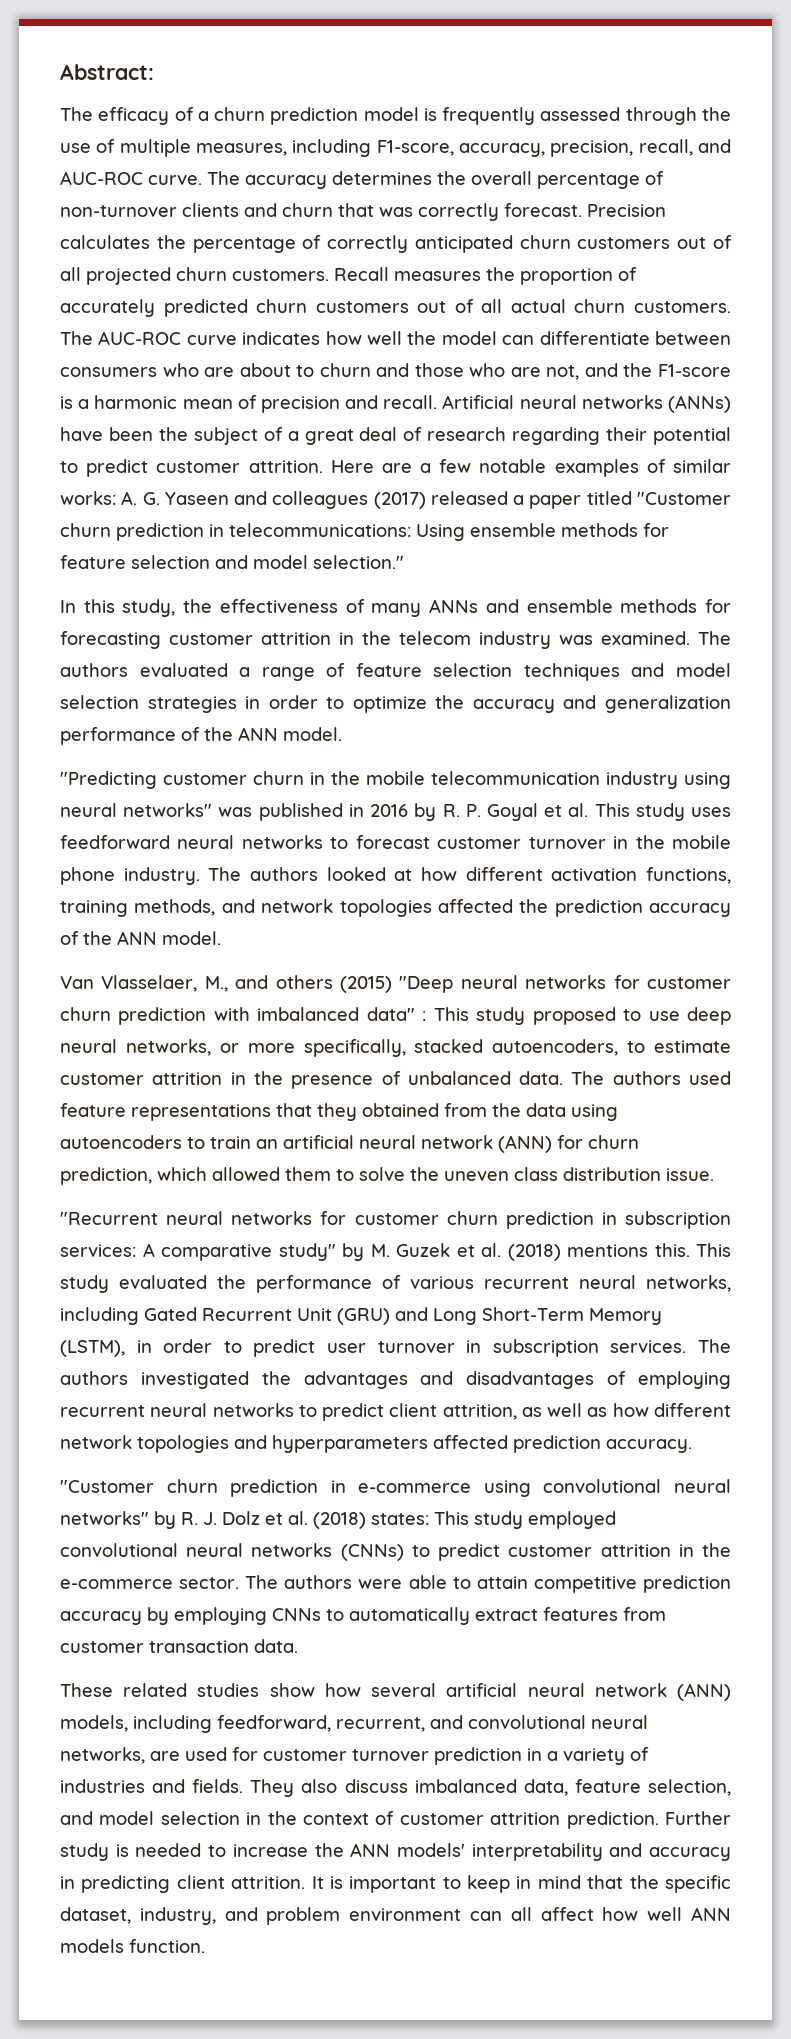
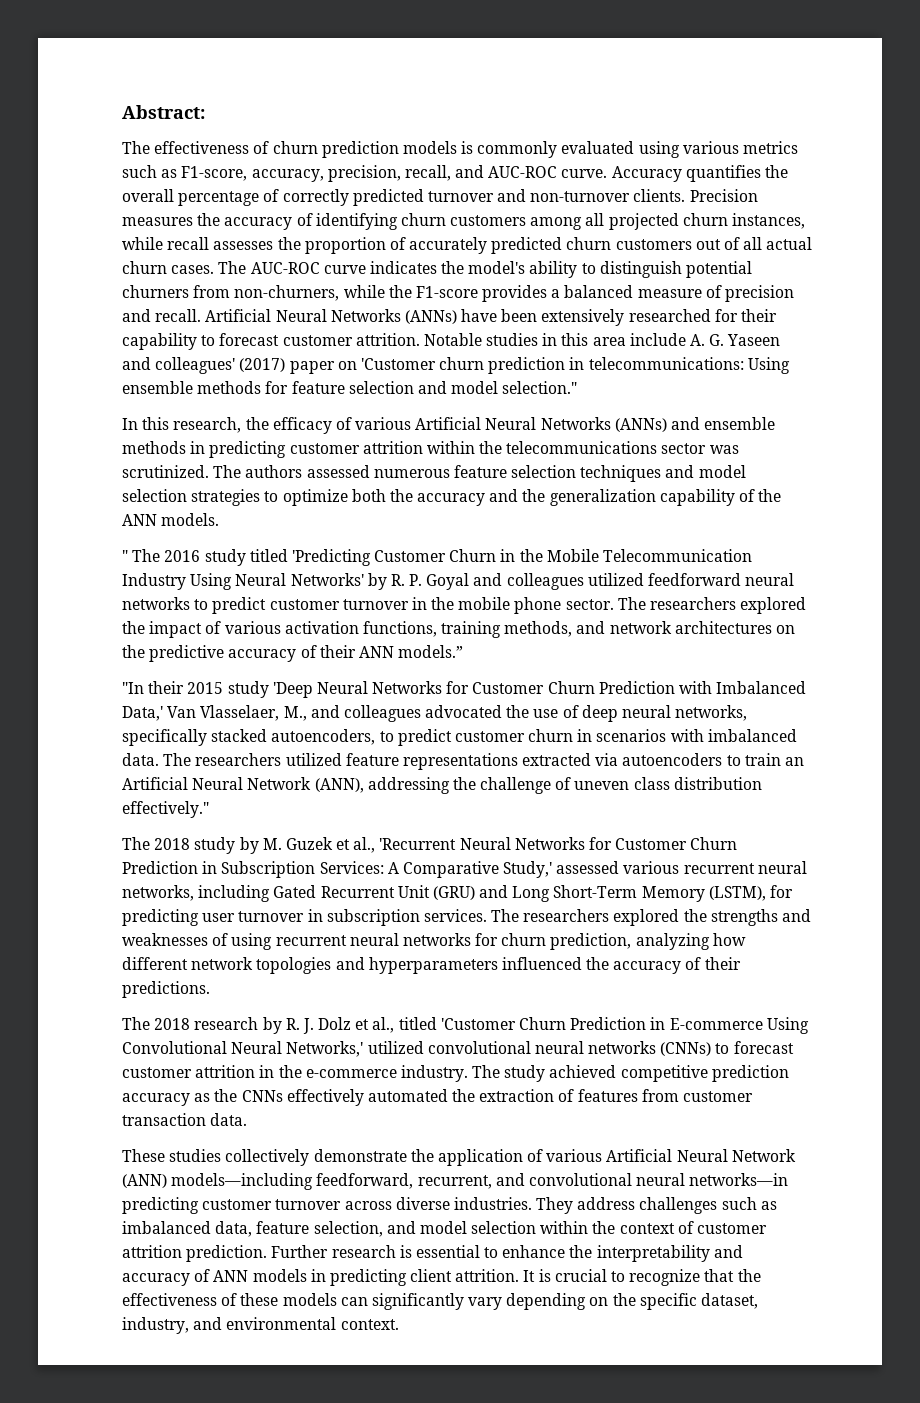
- The efficacy of a churn prediction model is frequently assessed through the use of multiple measures, including F1-score, accuracy, precision, recall, and AUC-ROC curve.
+ The effectiveness of churn prediction models is commonly evaluated using various metrics such as F1-score, accuracy, precision, recall, and AUC-ROC curve.
- The accuracy determines the overall percentage of non-turnover clients and churn that was correctly forecast. Precision calculates the percentage of correctly anticipated churn customers out of all projected churn customers. Recall measures the proportion of accurately predicted churn customers out of all actual churn customers.
+ Accuracy quantifies the overall percentage of correctly predicted turnover and non-turnover clients. Precision measures the accuracy of identifying churn customers among all projected churn instances, while recall assesses the proportion of accurately predicted churn customers out of all actual churn cases.
- The AUC-ROC curve indicates how well the model can differentiate between consumers who are about to churn and those who are not, and the F1-score is a harmonic mean of precision and recall.
+ The AUC-ROC curve indicates the model's ability to distinguish potential churners from non-churners, while the F1-score provides a balanced measure of precision and recall.
- Artificial neural networks (ANNs) have been the subject of a great deal of research regarding their potential to predict customer attrition. Here are a few notable examples of similar works: A. G. Yaseen and colleagues (2017) released a paper titled "Customer churn prediction in telecommunications: Using ensemble methods for feature selection and model selection."
+ Artificial Neural Networks (ANNs) have been extensively researched for their capability to forecast customer attrition. Notable studies in this area include A. G. Yaseen and colleagues' (2017) paper on 'Customer churn prediction in telecommunications: Using ensemble methods for feature selection and model selection."
- In this study, the effectiveness of many ANNs and ensemble methods for forecasting customer attrition in the telecom industry was examined. The authors evaluated a range of feature selection techniques and model selection strategies in order to optimize the accuracy and generalization performance of the ANN model.
- "Predicting customer churn in the mobile telecommunication industry using neural networks" was published in 2016 by R. P. Goyal et al. This study uses feedforward neural networks to forecast customer turnover in the mobile phone industry. The authors looked at how different activation functions, training methods, and network topologies affected the prediction accuracy of the ANN model.
- Van Vlasselaer, M., and others (2015) "Deep neural networks for customer churn prediction with imbalanced data" : This study proposed to use deep neural networks, or more specifically, stacked autoencoders, to estimate customer attrition in the presence of unbalanced data. The authors used feature representations that they obtained from the data using autoencoders to train an artificial neural network (ANN) for churn prediction, which allowed them to solve the uneven class distribution issue.
- "Recurrent neural networks for customer churn prediction in subscription services: A comparative study" by M. Guzek et al. (2018) mentions this. This study evaluated the performance of various recurrent neural networks, including Gated Recurrent Unit (GRU) and Long Short-Term Memory (LSTM), in order to predict user turnover in subscription services.
+ In this research, the efficacy of various Artificial Neural Networks (ANNs) and ensemble methods in predicting customer attrition within the telecommunications sector was scrutinized. The authors assessed numerous feature selection techniques and model selection strategies to optimize both the accuracy and the generalization capability of the ANN models.
+ " The 2016 study titled 'Predicting Customer Churn in the Mobile Telecommunication Industry Using Neural Networks' by R. P. Goyal and colleagues utilized feedforward neural networks to predict customer turnover in the mobile phone sector. The researchers explored the impact of various activation functions, training methods, and network architectures on the predictive accuracy of their ANN models.”
+ "In their 2015 study 'Deep Neural Networks for Customer Churn Prediction with Imbalanced Data,' Van Vlasselaer, M., and colleagues advocated the use of deep neural networks, specifically stacked autoencoders, to predict customer churn in scenarios with imbalanced data. The researchers utilized feature representations extracted via autoencoders to train an Artificial Neural Network (ANN), addressing the challenge of uneven class distribution effectively."
+ The 2018 study by M. Guzek et al., 'Recurrent Neural Networks for Customer Churn Prediction in Subscription Services: A Comparative Study,' assessed various recurrent neural networks, including Gated Recurrent Unit (GRU) and Long Short-Term Memory (LSTM), for predicting user turnover in subscription services.
- The authors investigated the advantages and disadvantages of employing recurrent neural networks to predict client attrition, as well as how different network topologies and hyperparameters affected prediction accuracy.
- "Customer churn prediction in e-commerce using convolutional neural networks" by R. J. Dolz et al. (2018) states: This study employed convolutional neural networks (CNNs) to predict customer attrition in the e-commerce sector. The authors were able to attain competitive prediction accuracy by employing CNNs to automatically extract features from customer transaction data.
+ The researchers explored the strengths and weaknesses of using recurrent neural networks for churn prediction, analyzing how different network topologies and hyperparameters influenced the accuracy of their predictions.
+ The 2018 research by R. J. Dolz et al., titled 'Customer Churn Prediction in E-commerce Using Convolutional Neural Networks,' utilized convolutional neural networks (CNNs) to forecast customer attrition in the e-commerce industry. The study achieved competitive prediction accuracy as the CNNs effectively automated the extraction of features from customer transaction data.
- These related studies show how several artificial neural network (ANN) models, including feedforward, recurrent, and convolutional neural networks, are used for customer turnover prediction in a variety of industries and fields. They also discuss imbalanced data, feature selection, and model selection in the context of customer attrition prediction.
+ These studies collectively demonstrate the application of various Artificial Neural Network (ANN) models—including feedforward, recurrent, and convolutional neural networks—in predicting customer turnover across diverse industries. They address challenges such as imbalanced data, feature selection, and model selection within the context of customer attrition prediction.
- Further study is needed to increase the ANN models' interpretability and accuracy in predicting client attrition.
+ Further research is essential to enhance the interpretability and accuracy of ANN models in predicting client attrition.
- It is important to keep in mind that the specific dataset, industry, and problem environment can all affect how well ANN models function.
+ It is crucial to recognize that the effectiveness of these models can significantly vary depending on the specific dataset, industry, and environmental context.

